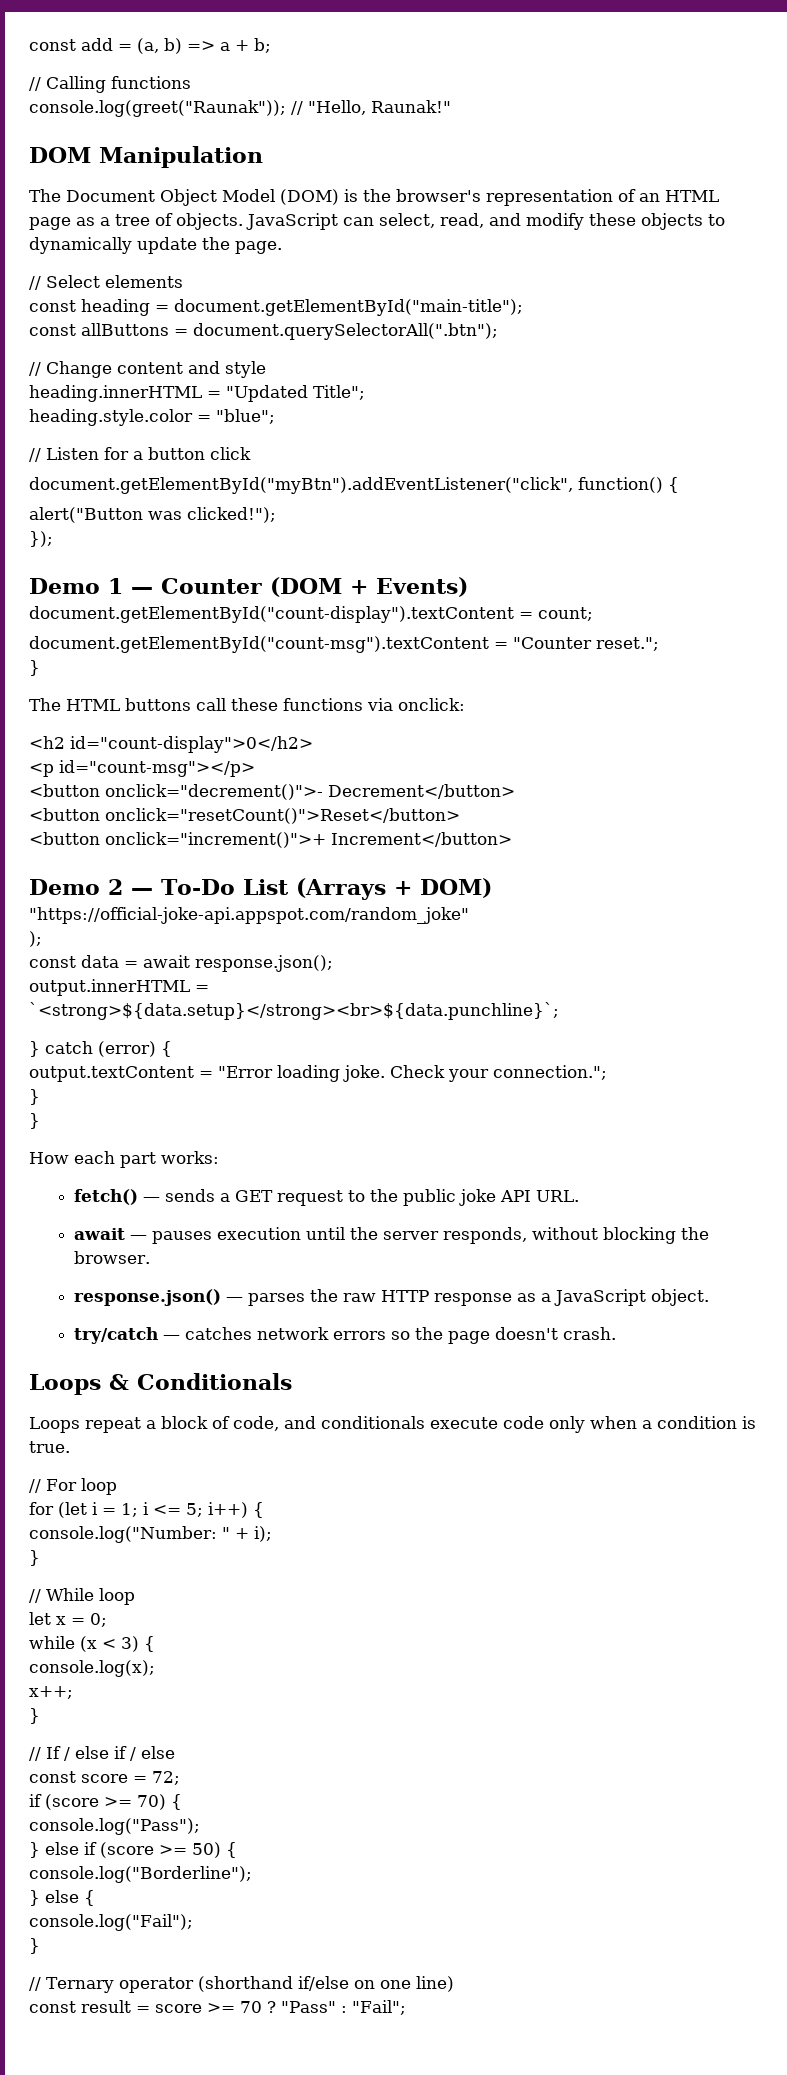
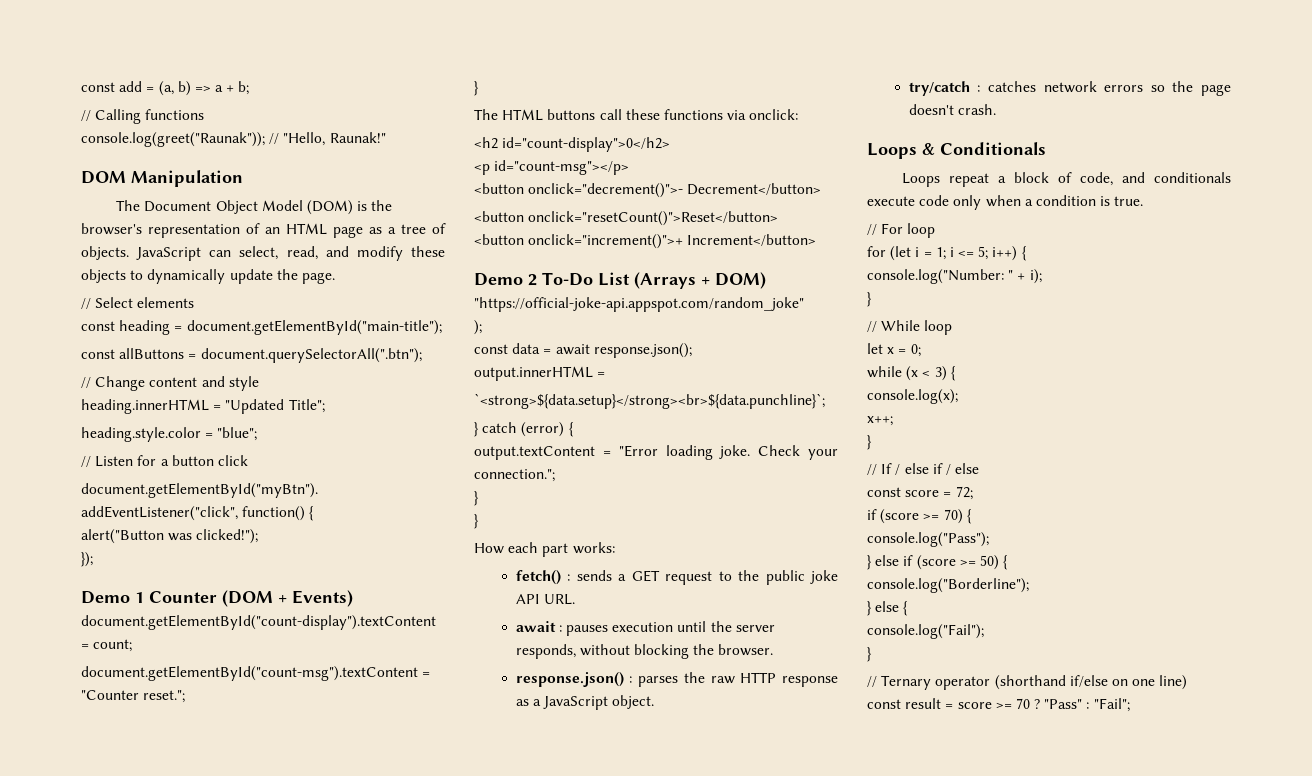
- Demo 1 — Counter (DOM + Events)
+ Demo 1 Counter (DOM + Events)
- Demo 2 — To-Do List (Arrays + DOM)
+ Demo 2 To-Do List (Arrays + DOM)
- fetch() — sends a GET request to the public joke API URL.
+ fetch() : sends a GET request to the public joke API URL.
- await — pauses execution until the server responds, without blocking the browser.
+ await : pauses execution until the server responds, without blocking the browser.
- response.json() — parses the raw HTTP response as a JavaScript object.
+ response.json() : parses the raw HTTP response as a JavaScript object.
- try/catch — catches network errors so the page doesn't crash.
+ try/catch : catches network errors so the page doesn't crash.

